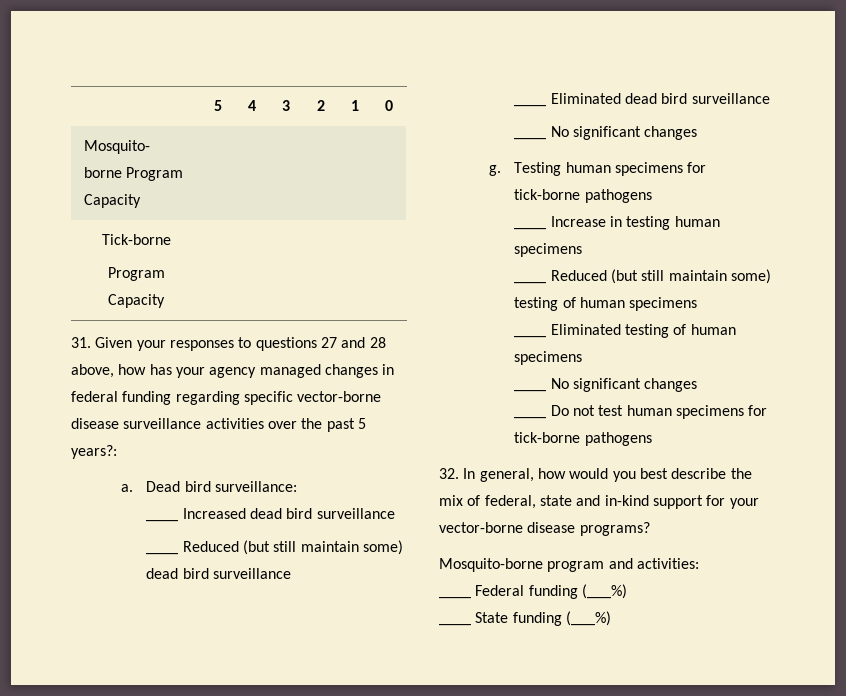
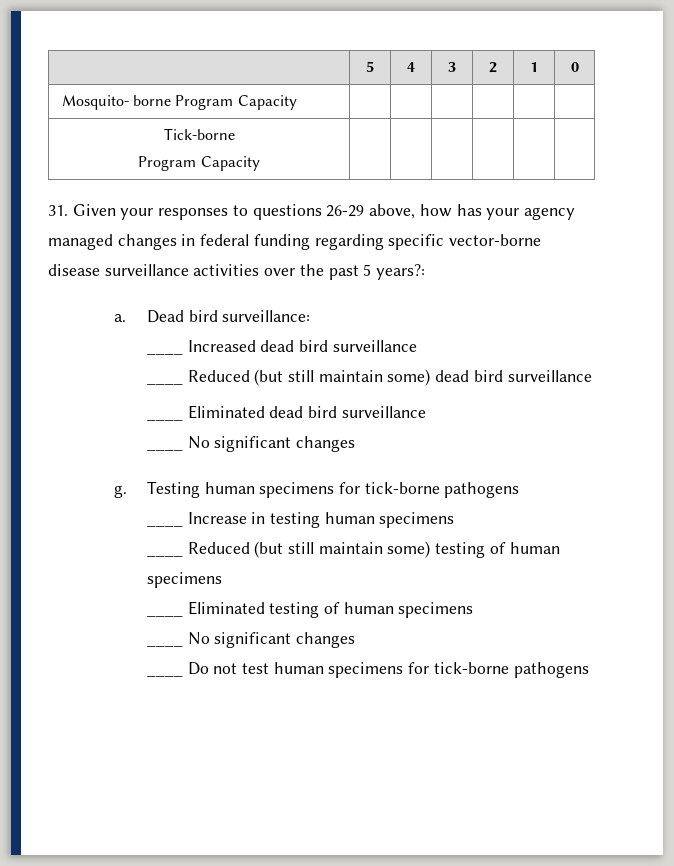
- 31. Given your responses to questions 27 and 28 above, how has your agency managed changes in federal funding regarding specific vector-borne disease surveillance activities over the past 5 years?:
+ 31. Given your responses to questions 26-29 above, how has your agency managed changes in federal funding regarding specific vector-borne disease surveillance activities over the past 5 years?:
- 32. In general, how would you best describe the mix of federal, state and in-kind support for your vector-borne disease programs?
- Mosquito-borne program and activities:
- ____ Federal funding (___%)
- ____ State funding (___%)

